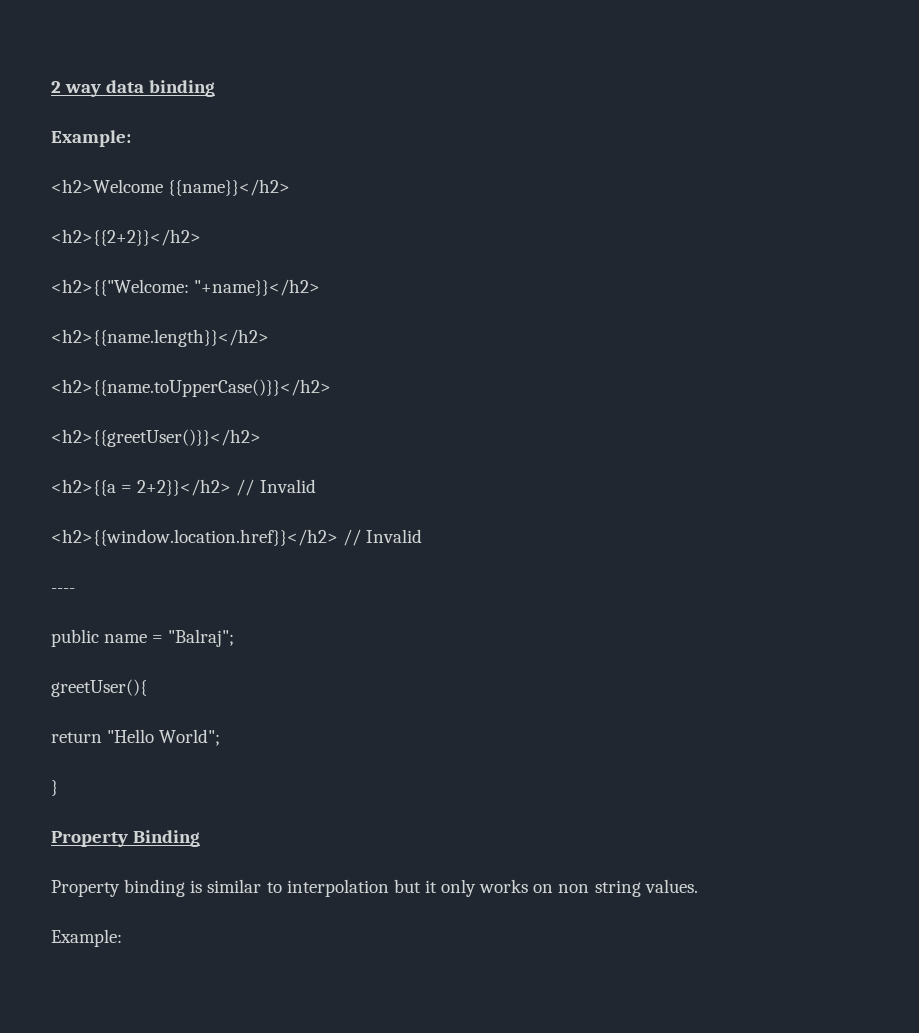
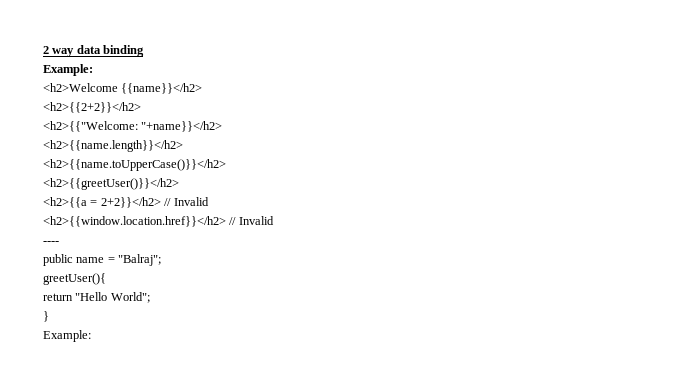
- Property Binding
- Property binding is similar to interpolation but it only works on non string values.

